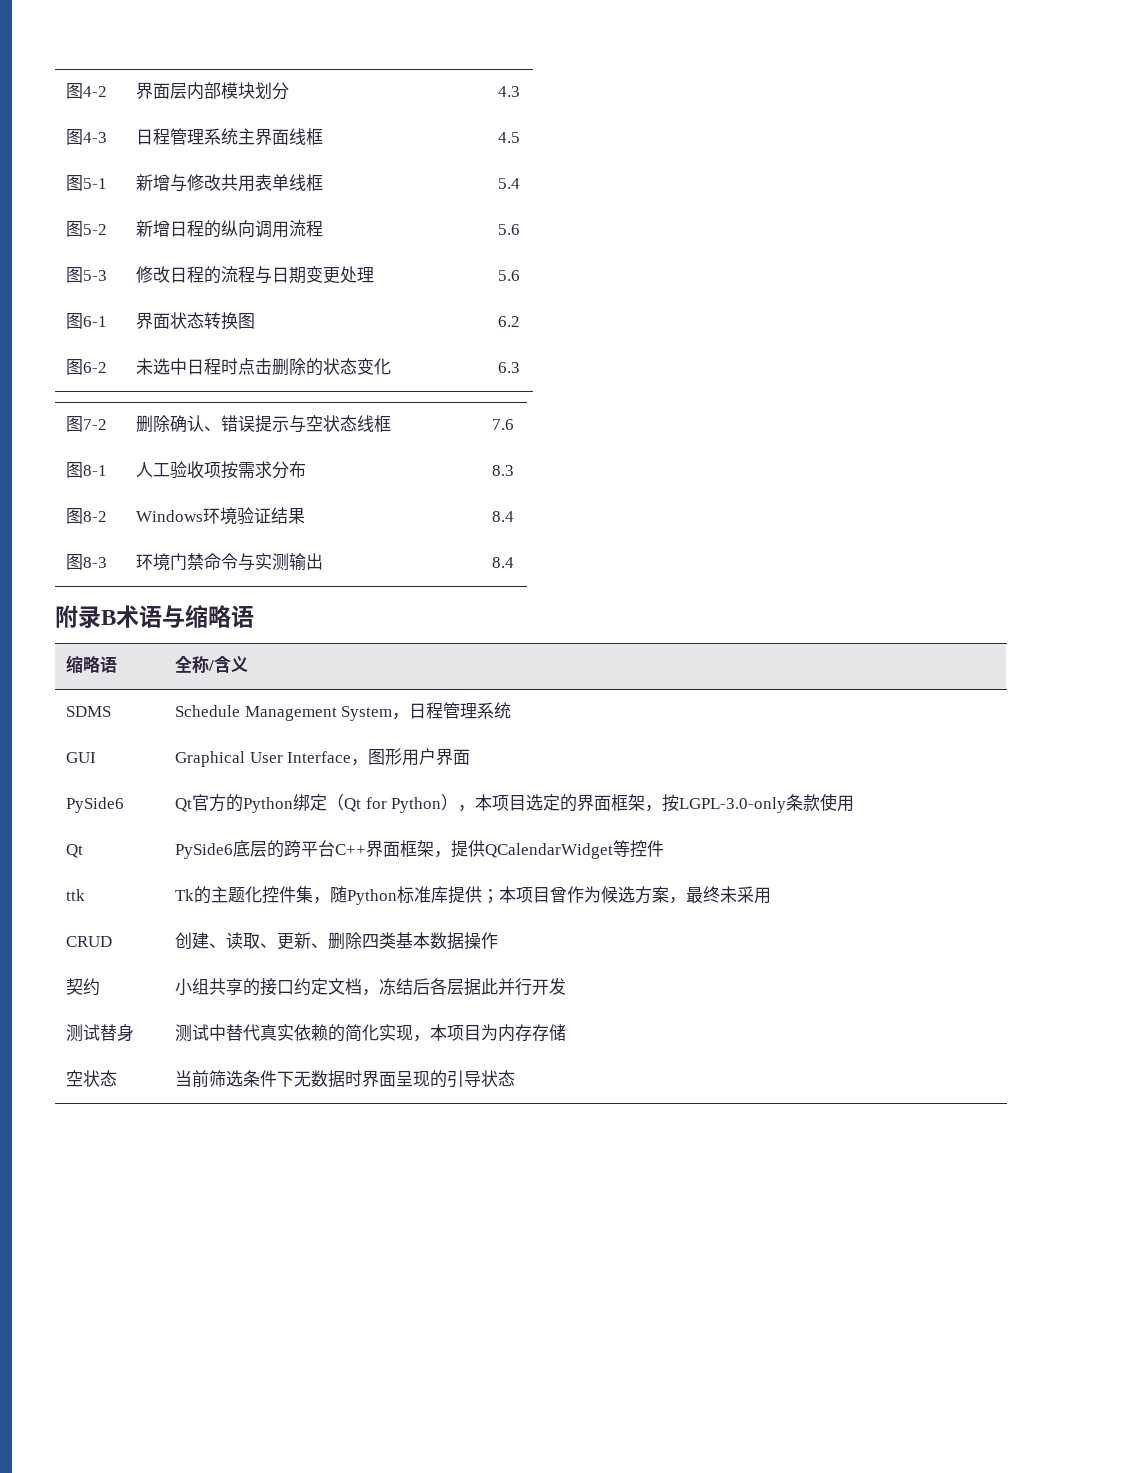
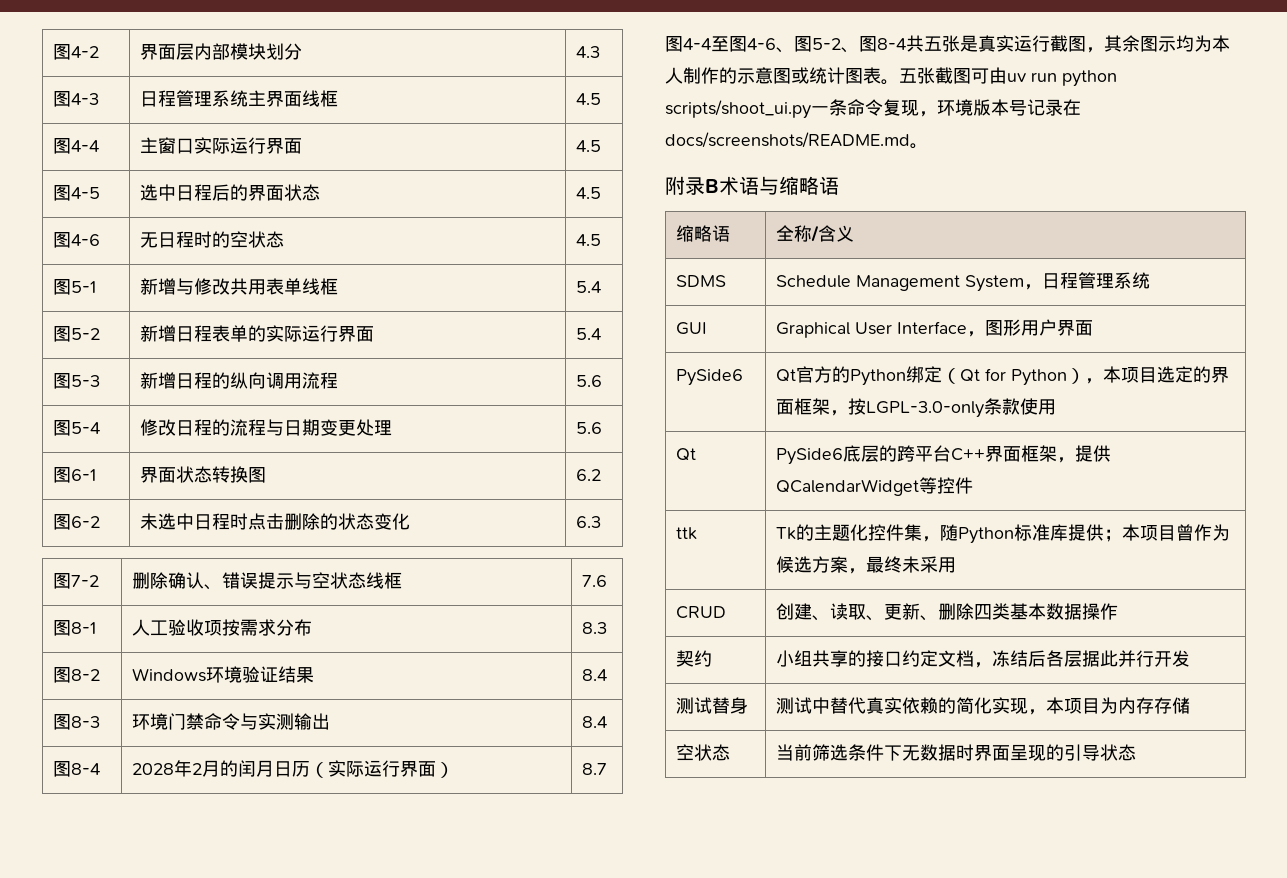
+ 图4-4 | 主窗口实际运行界面 | 4.5
+ 图4-5 | 选中日程后的界面状态 | 4.5
+ 图4-6 | 无日程时的空状态 | 4.5
- 图5-2 | 新增日程的纵向调用流程 | 5.6
+ 图5-2 | 新增日程表单的实际运行界面 | 5.4
+ 图5-3 | 新增日程的纵向调用流程 | 5.6
- 图5-3 | 修改日程的流程与日期变更处理 | 5.6
+ 图5-4 | 修改日程的流程与日期变更处理 | 5.6
+ 图8-4 | 2028年2月的闰月日历（实际运行界面） | 8.7
+ 图4-4至图4-6、图5-2、图8-4共五张是真实运行截图，其余图示均为本人制作的示意图或统计图表。五张截图可由uv run python scripts/shoot_ui.py一条命令复现，环境版本号记录在docs/screenshots/README.md。

